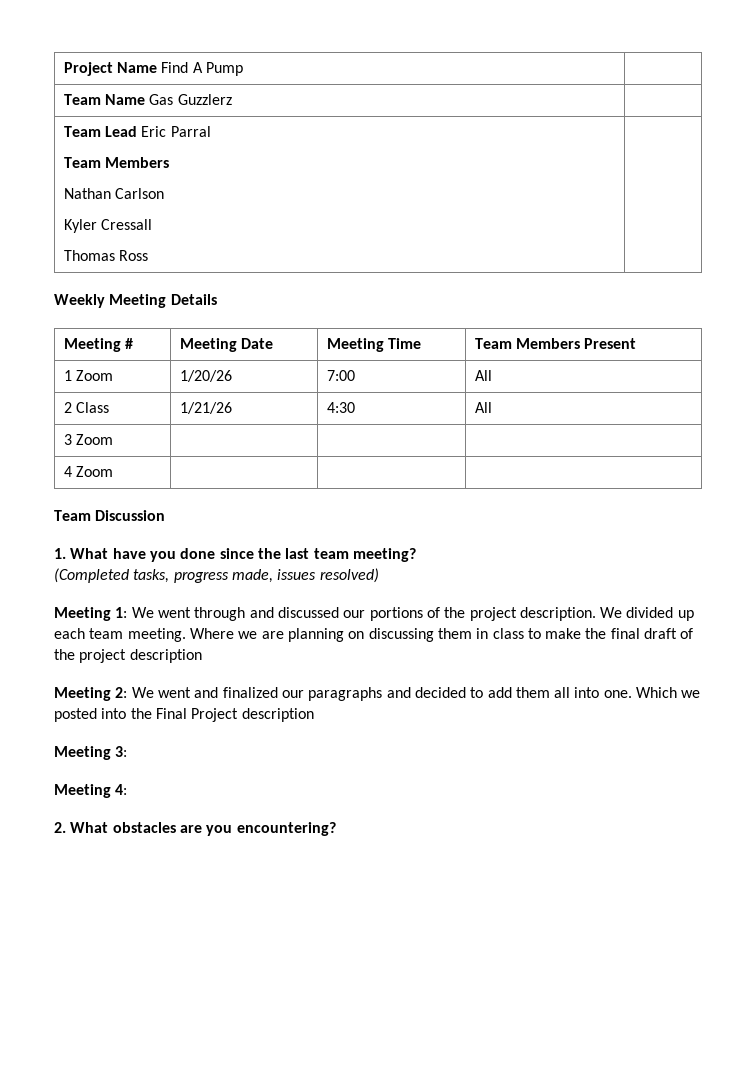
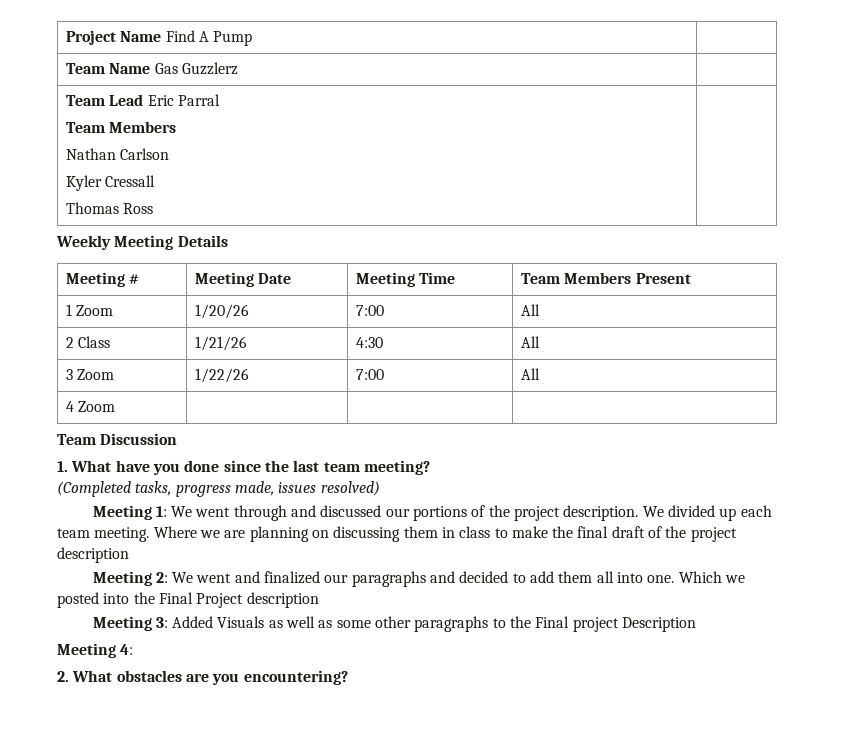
- 3 Zoom | | |
+ 3 Zoom | 1/22/26 | 7:00 | All
- Meeting 3:
+ Meeting 3: Added Visuals as well as some other paragraphs to the Final project Description

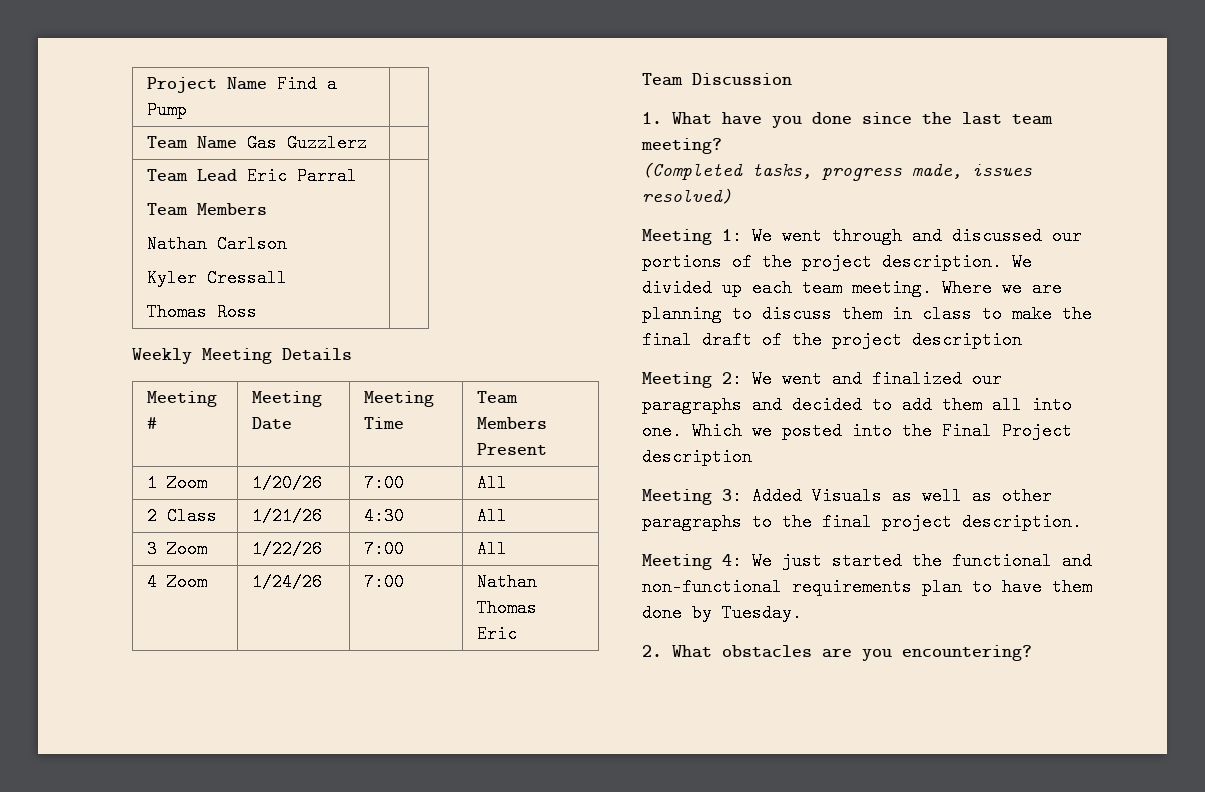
- Project Name Find A Pump |
+ Project Name Find a Pump |
- 4 Zoom | | |
+ 4 Zoom | 1/24/26 | 7:00 | Nathan Thomas Eric
- Where we are planning on discussing them in class to make the final draft of the project description
+ Where we are planning to discuss them in class to make the final draft of the project description
- Meeting 3: Added Visuals as well as some other paragraphs to the Final project Description
+ Meeting 3: Added Visuals as well as other paragraphs to the final project description.
- Meeting 4:
+ Meeting 4: We just started the functional and non-functional requirements plan to have them done by Tuesday.

